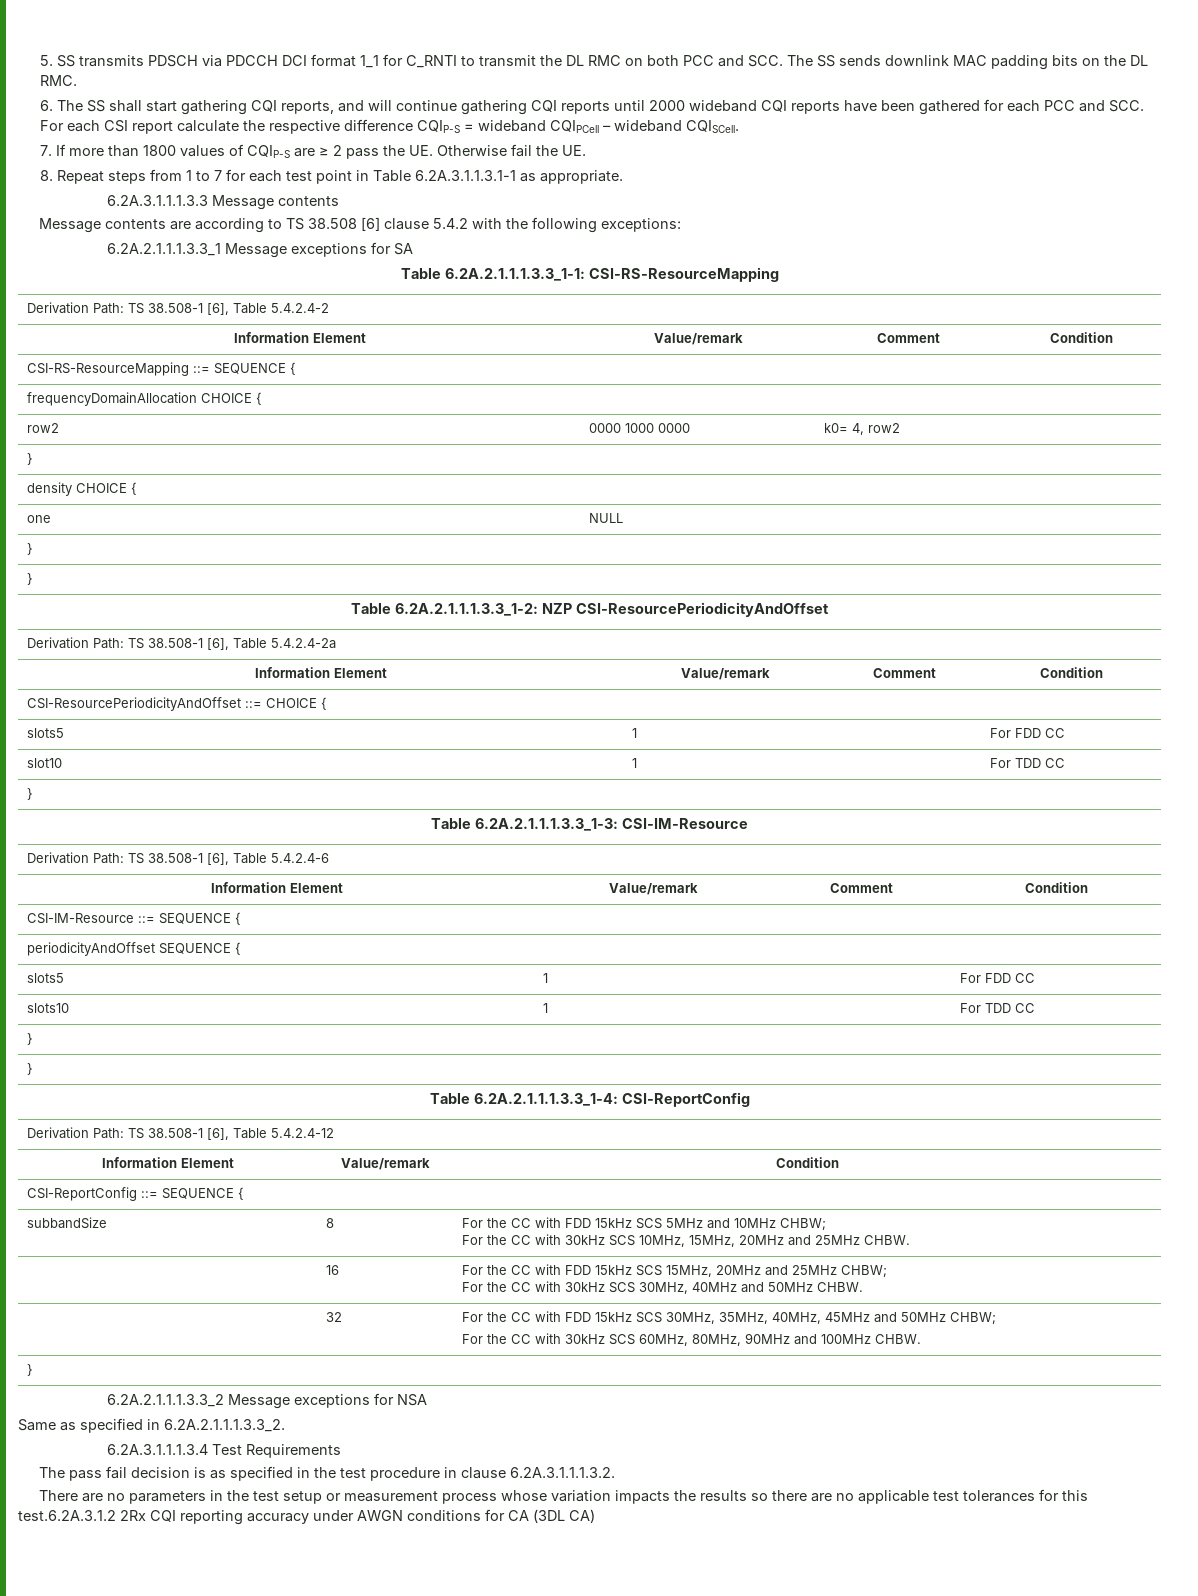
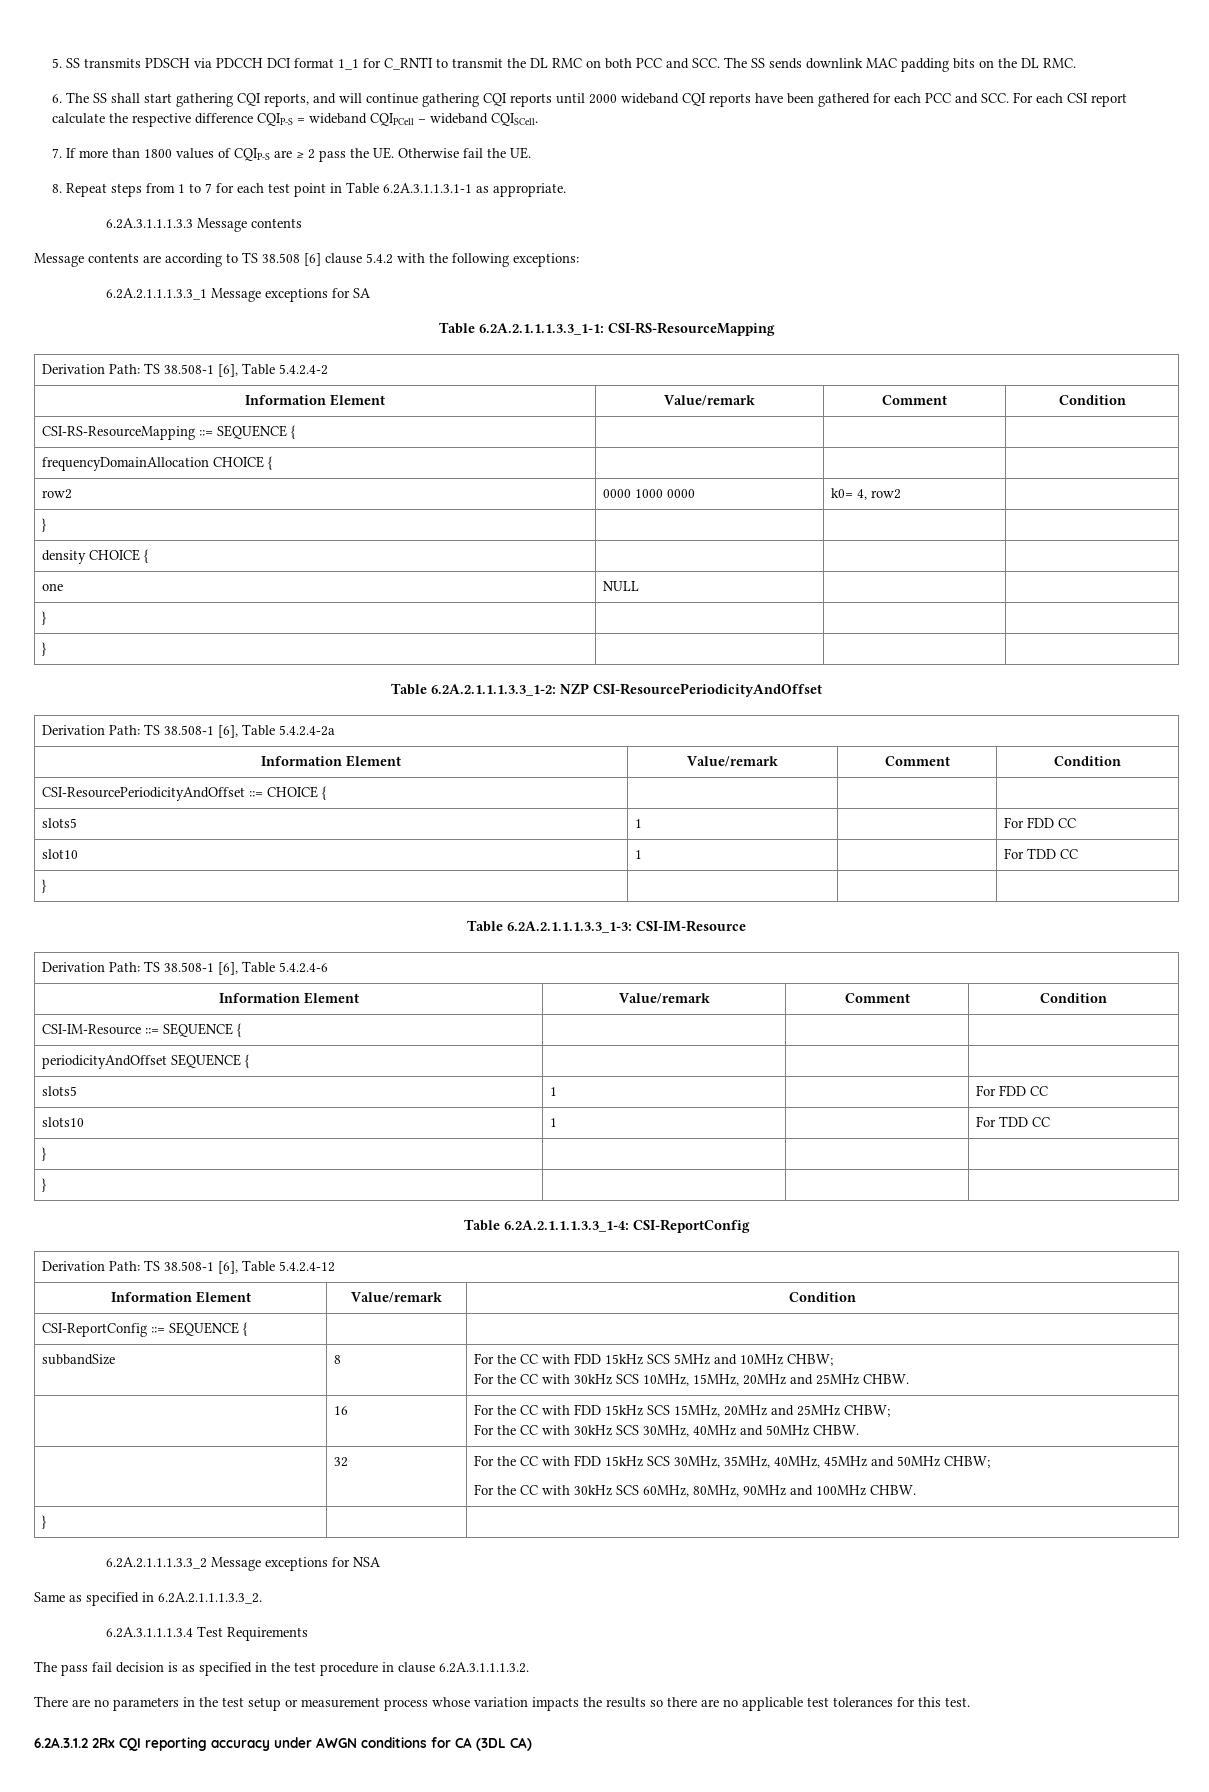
- There are no parameters in the test setup or measurement process whose variation impacts the results so there are no applicable test tolerances for this test.6.2A.3.1.2 2Rx CQI reporting accuracy under AWGN conditions for CA (3DL CA)
+ There are no parameters in the test setup or measurement process whose variation impacts the results so there are no applicable test tolerances for this test.
+ 6.2A.3.1.2 2Rx CQI reporting accuracy under AWGN conditions for CA (3DL CA)

